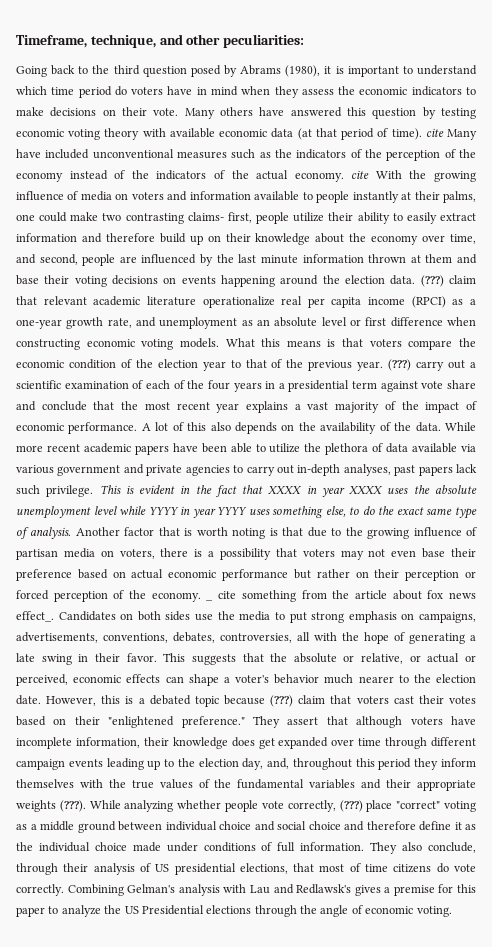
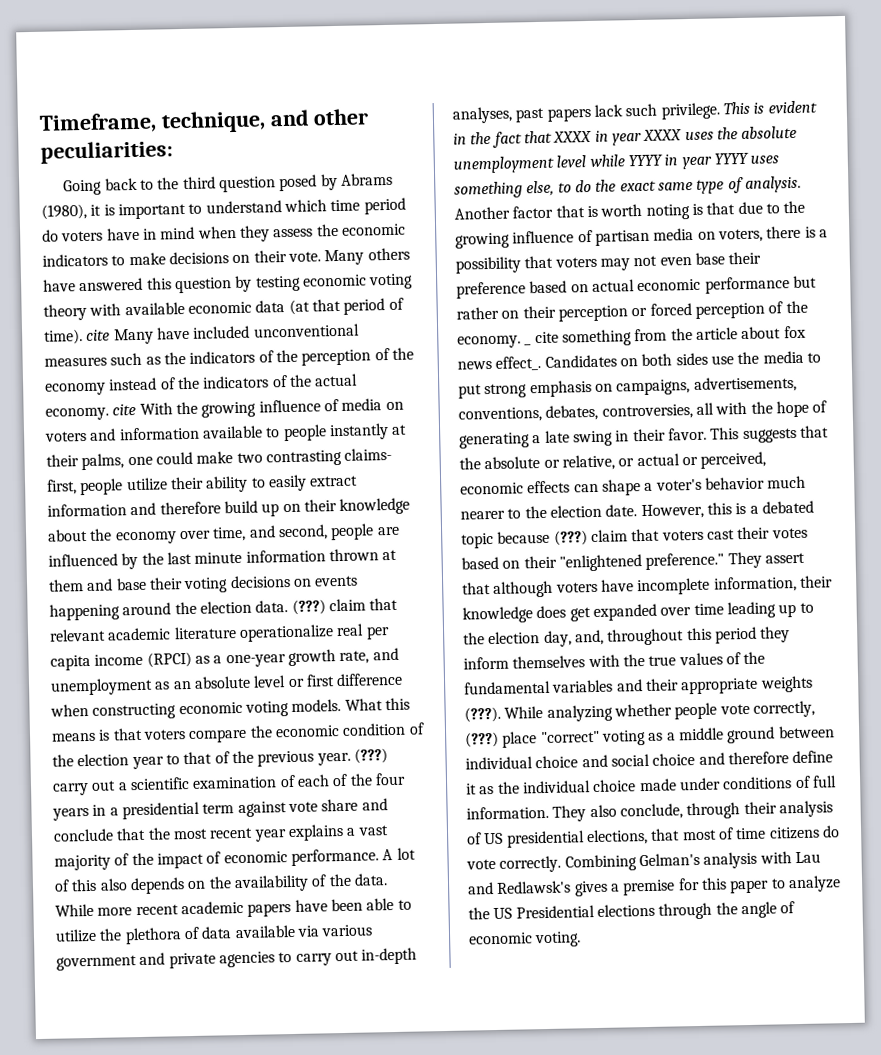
- They assert that although voters have incomplete information, their knowledge does get expanded over time through different campaign events leading up to the election day, and, throughout this period they inform themselves with the true values of the fundamental variables and their appropriate weights (???).
+ They assert that although voters have incomplete information, their knowledge does get expanded over time leading up to the election day, and, throughout this period they inform themselves with the true values of the fundamental variables and their appropriate weights (???).

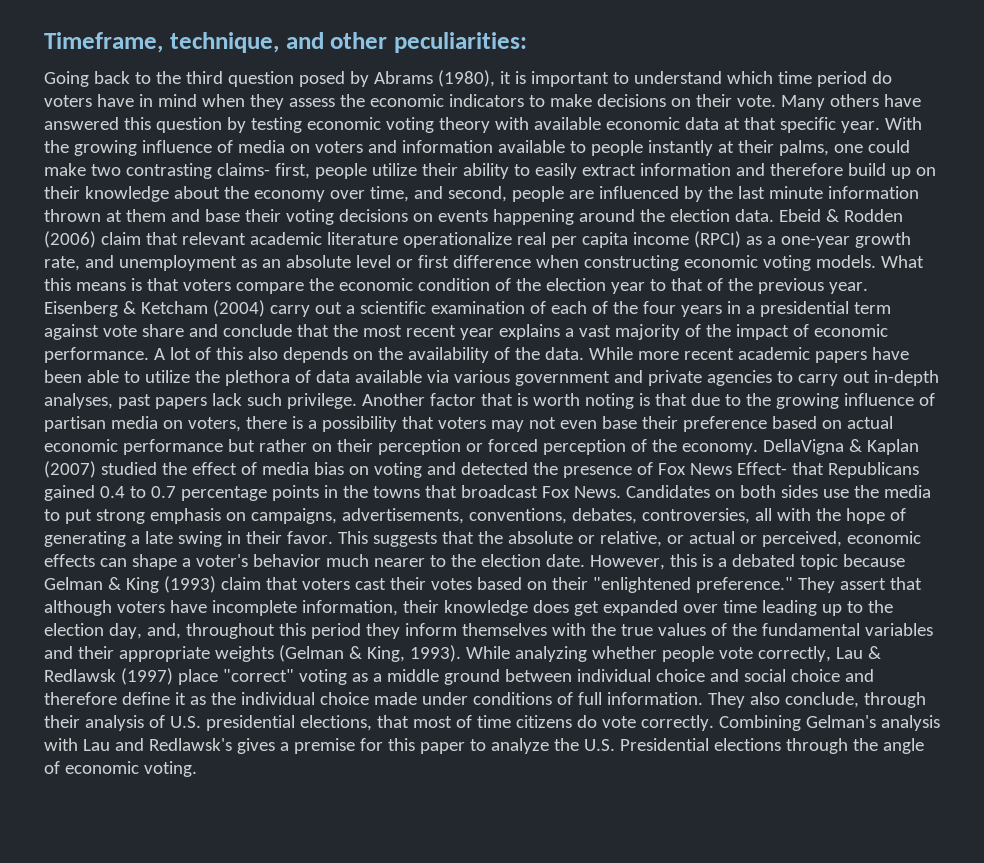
- Many others have answered this question by testing economic voting theory with available economic data (at that period of time). cite Many have included unconventional measures such as the indicators of the perception of the economy instead of the indicators of the actual economy. cite With the growing influence of media on voters and information available to people instantly at their palms, one could make two contrasting claims- first, people utilize their ability to easily extract information and therefore build up on their knowledge about the economy over time, and second, people are influenced by the last minute information thrown at them and base their voting decisions on events happening around the election data.
+ Many others have answered this question by testing economic voting theory with available economic data at that specific year. With the growing influence of media on voters and information available to people instantly at their palms, one could make two contrasting claims- first, people utilize their ability to easily extract information and therefore build up on their knowledge about the economy over time, and second, people are influenced by the last minute information thrown at them and base their voting decisions on events happening around the election data.
- (???) claim that relevant academic literature operationalize real per capita income (RPCI) as a one-year growth rate, and unemployment as an absolute level or first difference when constructing economic voting models.
+ Ebeid & Rodden (2006) claim that relevant academic literature operationalize real per capita income (RPCI) as a one-year growth rate, and unemployment as an absolute level or first difference when constructing economic voting models.
- (???) carry out a scientific examination of each of the four years in a presidential term against vote share and conclude that the most recent year explains a vast majority of the impact of economic performance.
+ Eisenberg & Ketcham (2004) carry out a scientific examination of each of the four years in a presidential term against vote share and conclude that the most recent year explains a vast majority of the impact of economic performance.
- This is evident in the fact that XXXX in year XXXX uses the absolute unemployment level while YYYY in year YYYY uses something else, to do the exact same type of analysis.
- _ cite something from the article about fox news effect_.
+ DellaVigna & Kaplan (2007) studied the effect of media bias on voting and detected the presence of Fox News Effect- that Republicans gained 0.4 to 0.7 percentage points in the towns that broadcast Fox News.
- However, this is a debated topic because (???) claim that voters cast their votes based on their "enlightened preference."
+ However, this is a debated topic because Gelman & King (1993) claim that voters cast their votes based on their "enlightened preference."
- They assert that although voters have incomplete information, their knowledge does get expanded over time leading up to the election day, and, throughout this period they inform themselves with the true values of the fundamental variables and their appropriate weights (???).
+ They assert that although voters have incomplete information, their knowledge does get expanded over time leading up to the election day, and, throughout this period they inform themselves with the true values of the fundamental variables and their appropriate weights (Gelman & King, 1993).
- While analyzing whether people vote correctly, (???) place "correct" voting as a middle ground between individual choice and social choice and therefore define it as the individual choice made under conditions of full information.
+ While analyzing whether people vote correctly, Lau & Redlawsk (1997) place "correct" voting as a middle ground between individual choice and social choice and therefore define it as the individual choice made under conditions of full information.
- They also conclude, through their analysis of US presidential elections, that most of time citizens do vote correctly.
+ They also conclude, through their analysis of U.S. presidential elections, that most of time citizens do vote correctly.
- Combining Gelman's analysis with Lau and Redlawsk's gives a premise for this paper to analyze the US Presidential elections through the angle of economic voting.
+ Combining Gelman's analysis with Lau and Redlawsk's gives a premise for this paper to analyze the U.S. Presidential elections through the angle of economic voting.

